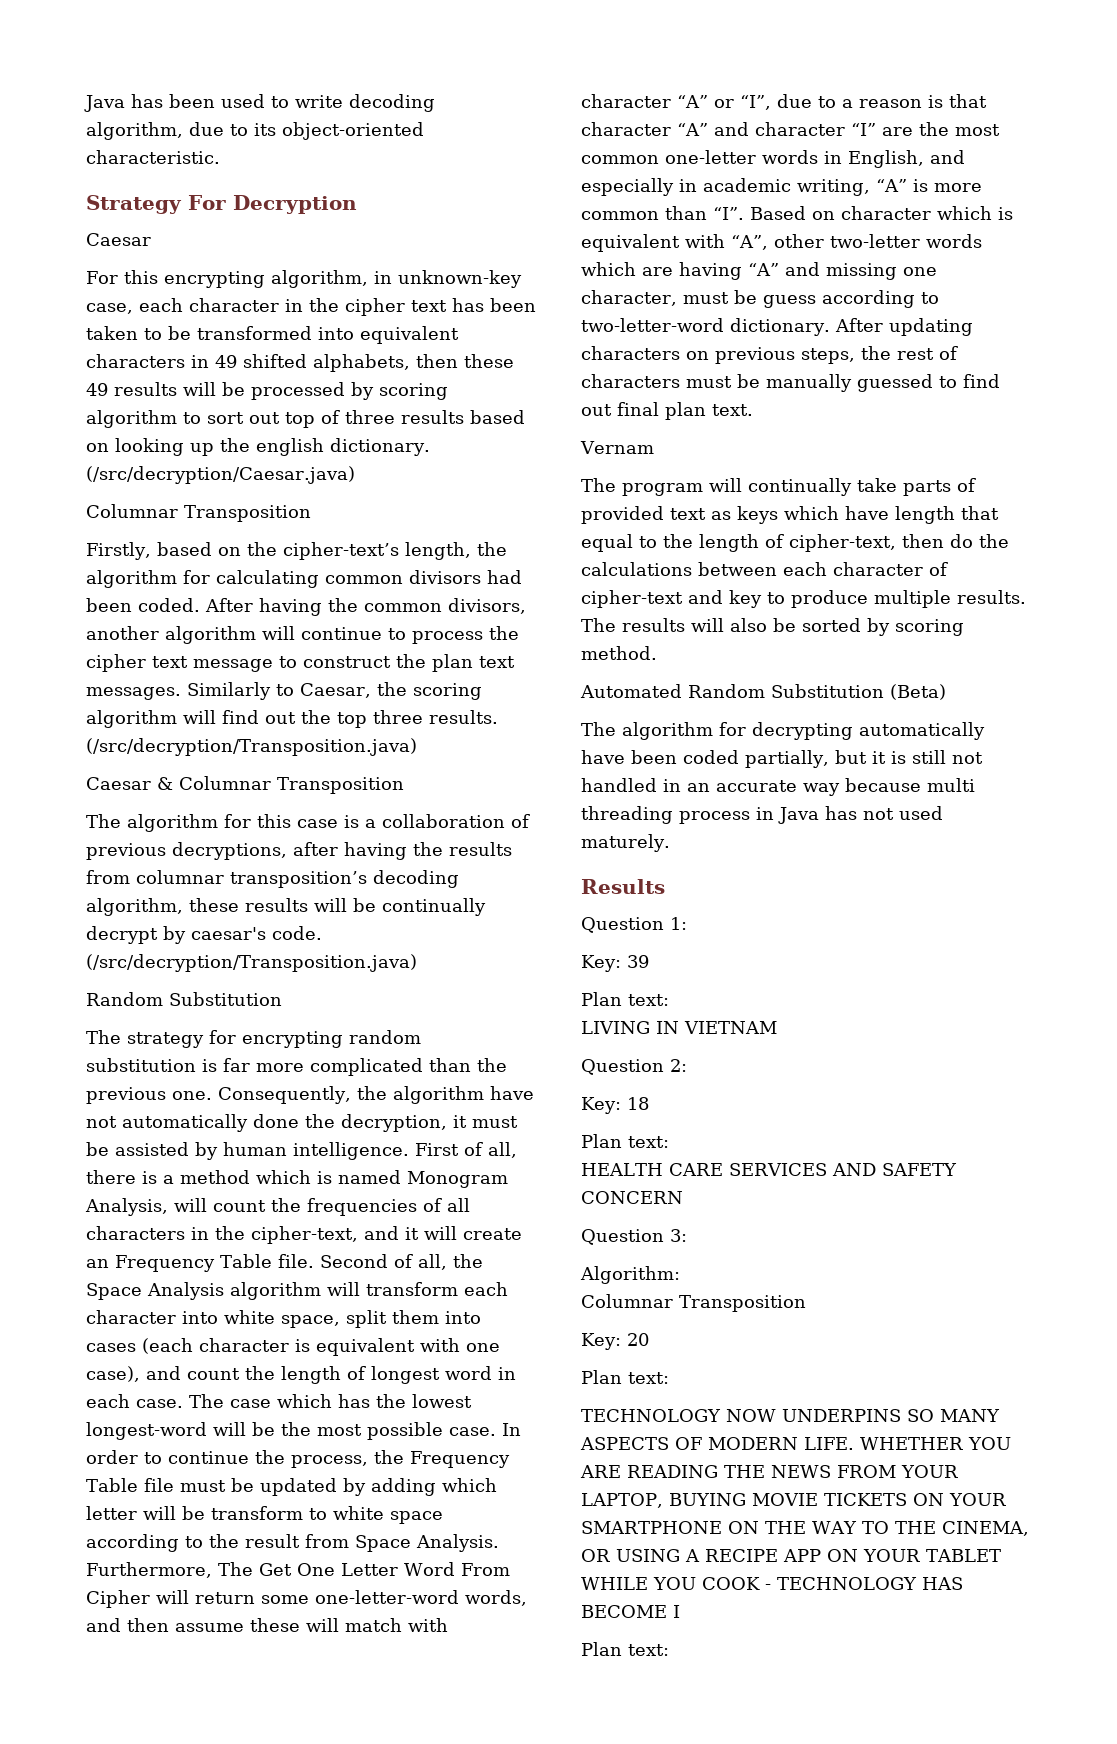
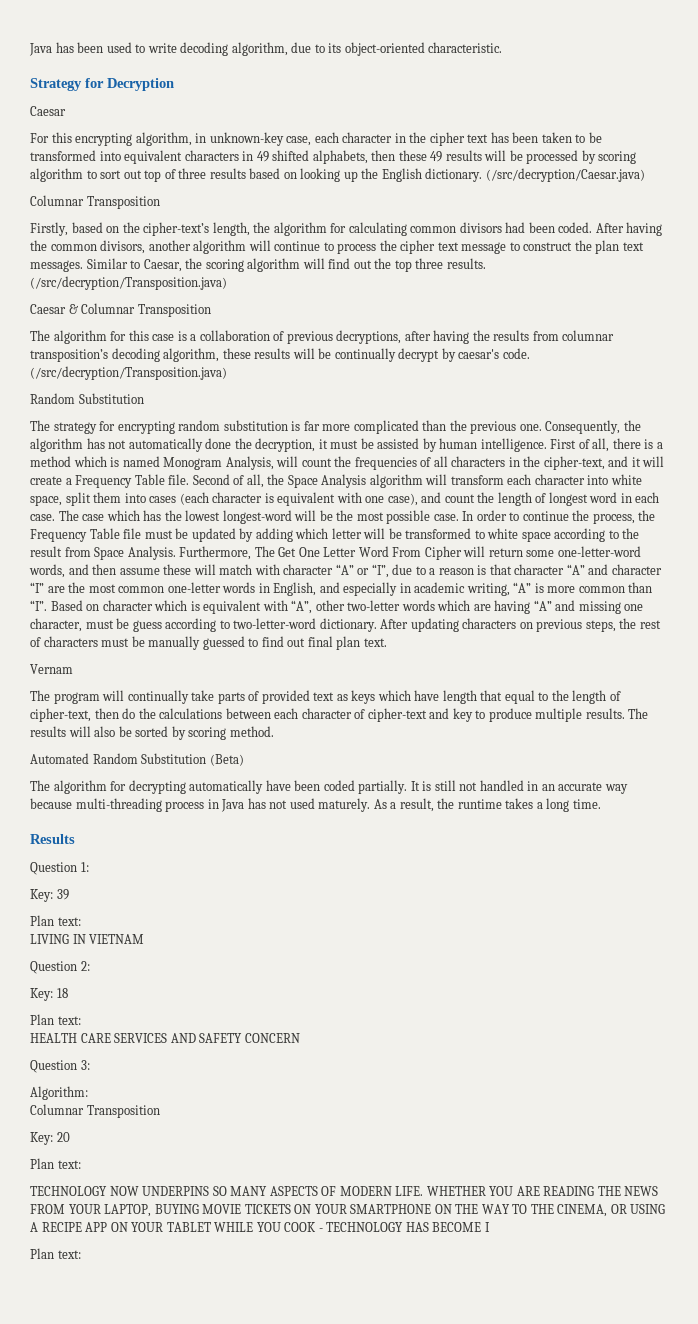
- Strategy For Decryption
+ Strategy for Decryption
- For this encrypting algorithm, in unknown-key case, each character in the cipher text has been taken to be transformed into equivalent characters in 49 shifted alphabets, then these 49 results will be processed by scoring algorithm to sort out top of three results based on looking up the english dictionary.
+ For this encrypting algorithm, in unknown-key case, each character in the cipher text has been taken to be transformed into equivalent characters in 49 shifted alphabets, then these 49 results will be processed by scoring algorithm to sort out top of three results based on looking up the English dictionary.
- Similarly to Caesar, the scoring algorithm will find out the top three results.
+ Similar to Caesar, the scoring algorithm will find out the top three results.
- Consequently, the algorithm have not automatically done the decryption, it must be assisted by human intelligence.
+ Consequently, the algorithm has not automatically done the decryption, it must be assisted by human intelligence.
- First of all, there is a method which is named Monogram Analysis, will count the frequencies of all characters in the cipher-text, and it will create an Frequency Table file.
+ First of all, there is a method which is named Monogram Analysis, will count the frequencies of all characters in the cipher-text, and it will create a Frequency Table file.
- In order to continue the process, the Frequency Table file must be updated by adding which letter will be transform to white space according to the result from Space Analysis.
+ In order to continue the process, the Frequency Table file must be updated by adding which letter will be transformed to white space according to the result from Space Analysis.
- The algorithm for decrypting automatically have been coded partially, but it is still not handled in an accurate way because multi threading process in Java has not used maturely.
+ The algorithm for decrypting automatically have been coded partially. It is still not handled in an accurate way because multi-threading process in Java has not used maturely. As a result, the runtime takes a long time.

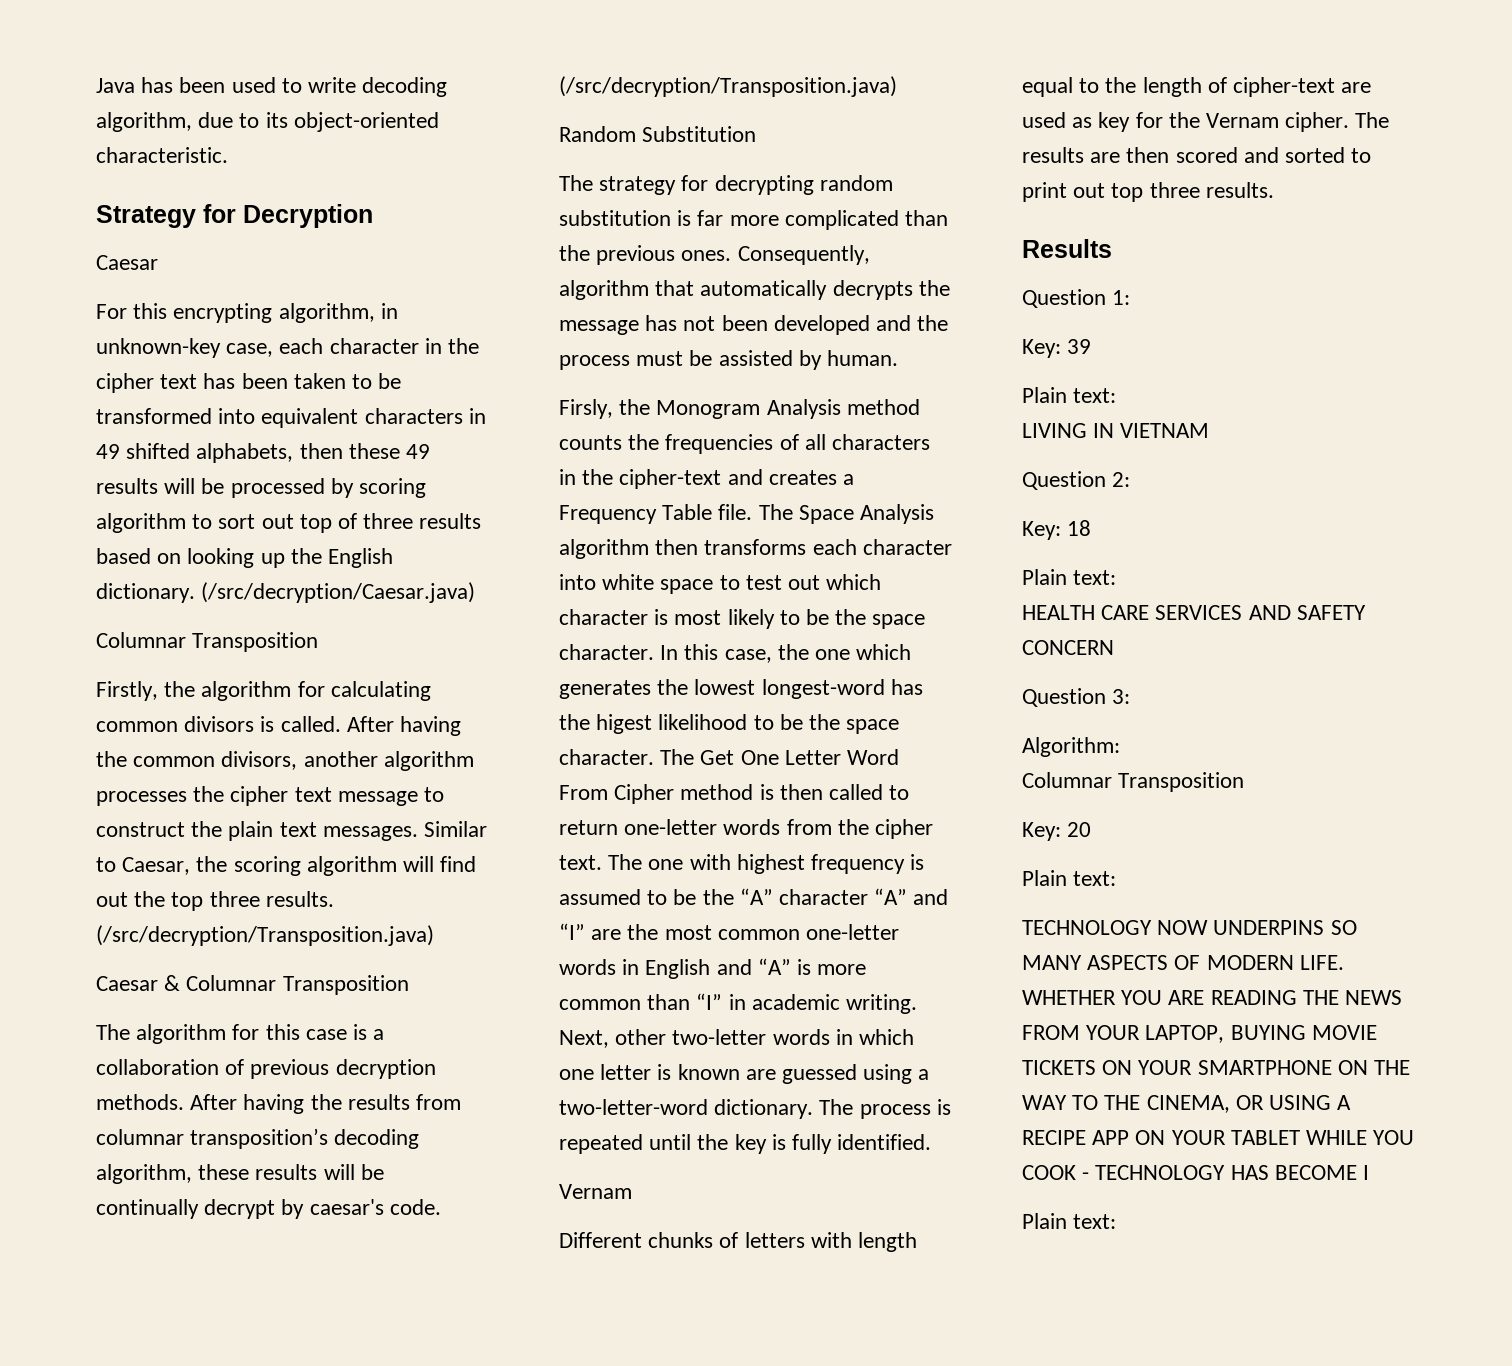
- Firstly, based on the cipher-text’s length, the algorithm for calculating common divisors had been coded.
+ Firstly, the algorithm for calculating common divisors is called.
- After having the common divisors, another algorithm will continue to process the cipher text message to construct the plan text messages.
+ After having the common divisors, another algorithm processes the cipher text message to construct the plain text messages.
- The algorithm for this case is a collaboration of previous decryptions, after having the results from columnar transposition’s decoding algorithm, these results will be continually decrypt by caesar's code.
+ The algorithm for this case is a collaboration of previous decryption methods. After having the results from columnar transposition’s decoding algorithm, these results will be continually decrypt by caesar's code.
- The strategy for encrypting random substitution is far more complicated than the previous one. Consequently, the algorithm has not automatically done the decryption, it must be assisted by human intelligence. First of all, there is a method which is named Monogram Analysis, will count the frequencies of all characters in the cipher-text, and it will create a Frequency Table file. Second of all, the Space Analysis algorithm will transform each character into white space, split them into cases (each character is equivalent with one case), and count the length of longest word in each case. The case which has the lowest longest-word will be the most possible case. In order to continue the process, the Frequency Table file must be updated by adding which letter will be transformed to white space according to the result from Space Analysis. Furthermore, The Get One Letter Word From Cipher will return some one-letter-word words, and then assume these will match with character “A” or “I”, due to a reason is that character “A” and character “I” are the most common one-letter words in English, and especially in academic writing, “A” is more common than “I”. Based on character which is equivalent with “A”, other two-letter words which are having “A” and missing one character, must be guess according to two-letter-word dictionary. After updating characters on previous steps, the rest of characters must be manually guessed to find out final plan text.
+ The strategy for decrypting random substitution is far more complicated than the previous ones. Consequently, algorithm that automatically decrypts the message has not been developed and the process must be assisted by human.
+ Firsly, the Monogram Analysis method counts the frequencies of all characters in the cipher-text and creates a Frequency Table file. The Space Analysis algorithm then transforms each character into white space to test out which character is most likely to be the space character. In this case, the one which generates the lowest longest-word has the higest likelihood to be the space character. The Get One Letter Word From Cipher method is then called to return one-letter words from the cipher text. The one with highest frequency is assumed to be the “A” character “A” and “I” are the most common one-letter words in English and “A” is more common than “I” in academic writing. Next, other two-letter words in which one letter is known are guessed using a two-letter-word dictionary. The process is repeated until the key is fully identified.
  Vernam
- The program will continually take parts of provided text as keys which have length that equal to the length of cipher-text, then do the calculations between each character of cipher-text and key to produce multiple results. The results will also be sorted by scoring method.
- Automated Random Substitution (Beta)
- The algorithm for decrypting automatically have been coded partially. It is still not handled in an accurate way because multi-threading process in Java has not used maturely. As a result, the runtime takes a long time.
+ Different chunks of letters with length equal to the length of cipher-text are used as key for the Vernam cipher. The results are then scored and sorted to print out top three results.
  Key: 39
- Plan text:
+ Plain text:
  Key: 18
- Plan text:
+ Plain text:
  Key: 20
- Plan text:
+ Plain text:
  WHETHER YOU ARE READING THE NEWS FROM YOUR LAPTOP, BUYING MOVIE TICKETS ON YOUR SMARTPHONE ON THE WAY TO THE CINEMA, OR USING A RECIPE APP ON YOUR TABLET WHILE YOU COOK - TECHNOLOGY HAS BECOME I
- Plan text:
+ Plain text:

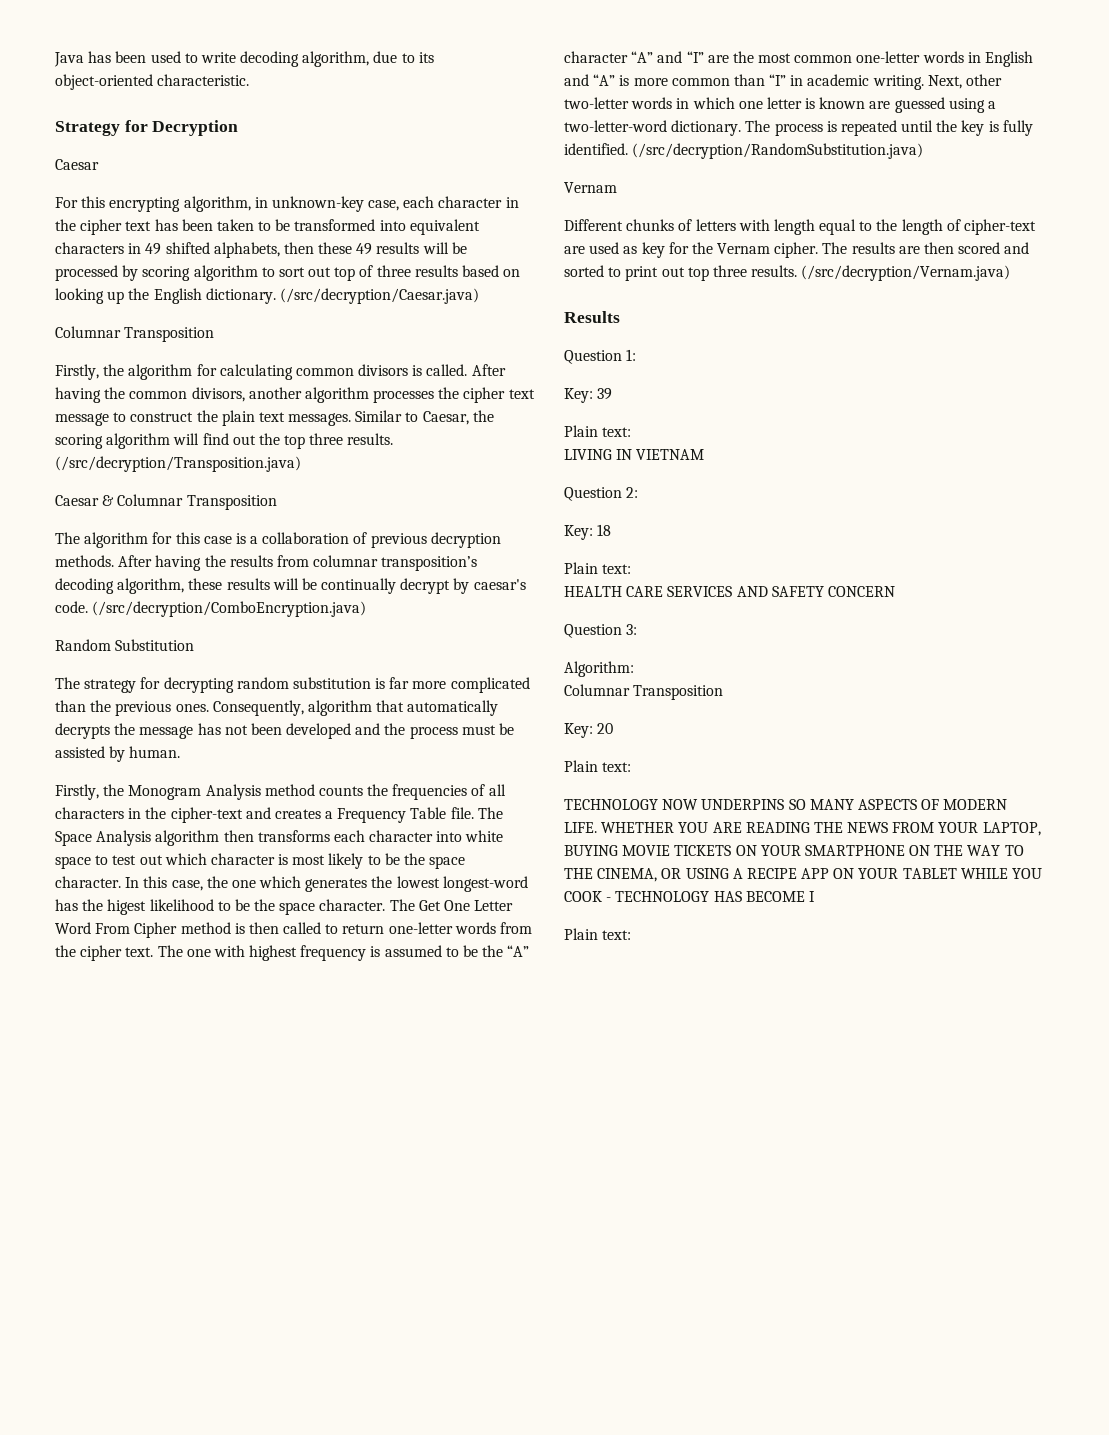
- After having the results from columnar transposition’s decoding algorithm, these results will be continually decrypt by caesar's code. (/src/decryption/Transposition.java)
+ After having the results from columnar transposition’s decoding algorithm, these results will be continually decrypt by caesar's code. (/src/decryption/ComboEncryption.java)
- Firsly, the Monogram Analysis method counts the frequencies of all characters in the cipher-text and creates a Frequency Table file.
+ Firstly, the Monogram Analysis method counts the frequencies of all characters in the cipher-text and creates a Frequency Table file.
+ (/src/decryption/RandomSubstitution.java)
+ (/src/decryption/Vernam.java)

